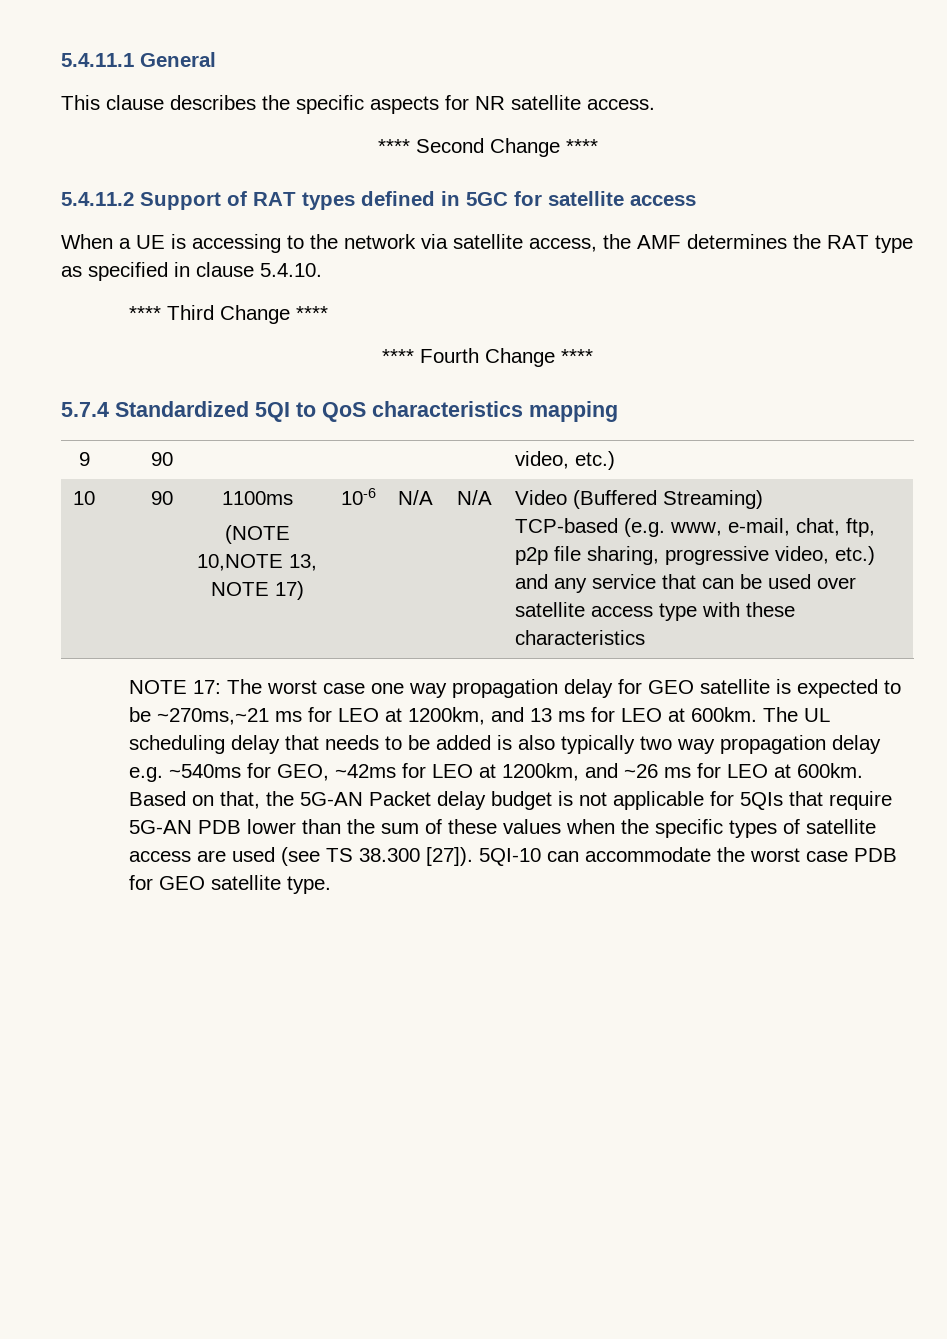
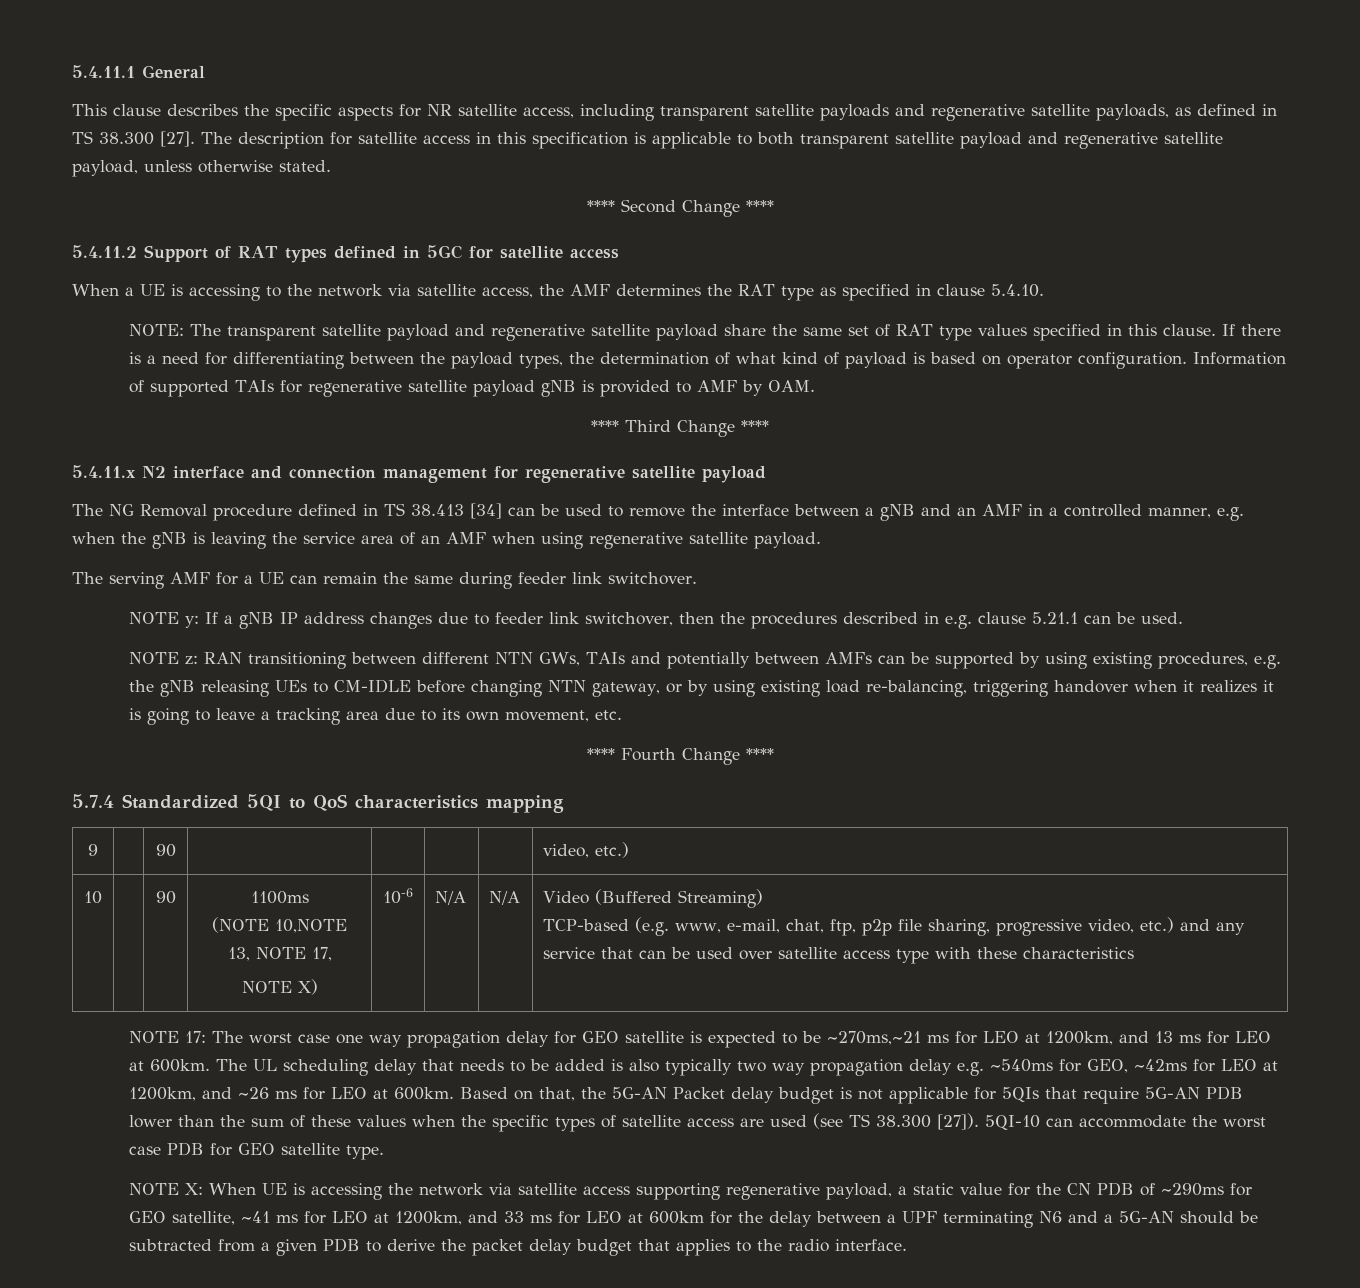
- This clause describes the specific aspects for NR satellite access.
+ This clause describes the specific aspects for NR satellite access, including transparent satellite payloads and regenerative satellite payloads, as defined in TS 38.300 [27]. The description for satellite access in this specification is applicable to both transparent satellite payload and regenerative satellite payload, unless otherwise stated.
+ NOTE: The transparent satellite payload and regenerative satellite payload share the same set of RAT type values specified in this clause. If there is a need for differentiating between the payload types, the determination of what kind of payload is based on operator configuration. Information of supported TAIs for regenerative satellite payload gNB is provided to AMF by OAM.
  **** Third Change ****
+ 5.4.11.x N2 interface and connection management for regenerative satellite payload
+ The NG Removal procedure defined in TS 38.413 [34] can be used to remove the interface between a gNB and an AMF in a controlled manner, e.g. when the gNB is leaving the service area of an AMF when using regenerative satellite payload.
+ The serving AMF for a UE can remain the same during feeder link switchover.
+ NOTE y: If a gNB IP address changes due to feeder link switchover, then the procedures described in e.g. clause 5.21.1 can be used.
+ NOTE z: RAN transitioning between different NTN GWs, TAIs and potentially between AMFs can be supported by using existing procedures, e.g. the gNB releasing UEs to CM-IDLE before changing NTN gateway, or by using existing load re-balancing, triggering handover when it realizes it is going to leave a tracking area due to its own movement, etc.
- (NOTE 10,NOTE 13, NOTE 17)
+ (NOTE 10,NOTE 13, NOTE 17,
+ NOTE X)
+ NOTE X: When UE is accessing the network via satellite access supporting regenerative payload, a static value for the CN PDB of ~290ms for GEO satellite, ~41 ms for LEO at 1200km, and 33 ms for LEO at 600km for the delay between a UPF terminating N6 and a 5G-AN should be subtracted from a given PDB to derive the packet delay budget that applies to the radio interface.

